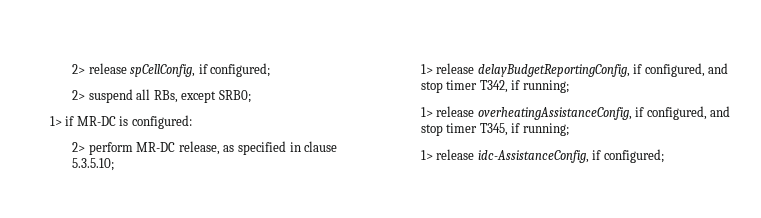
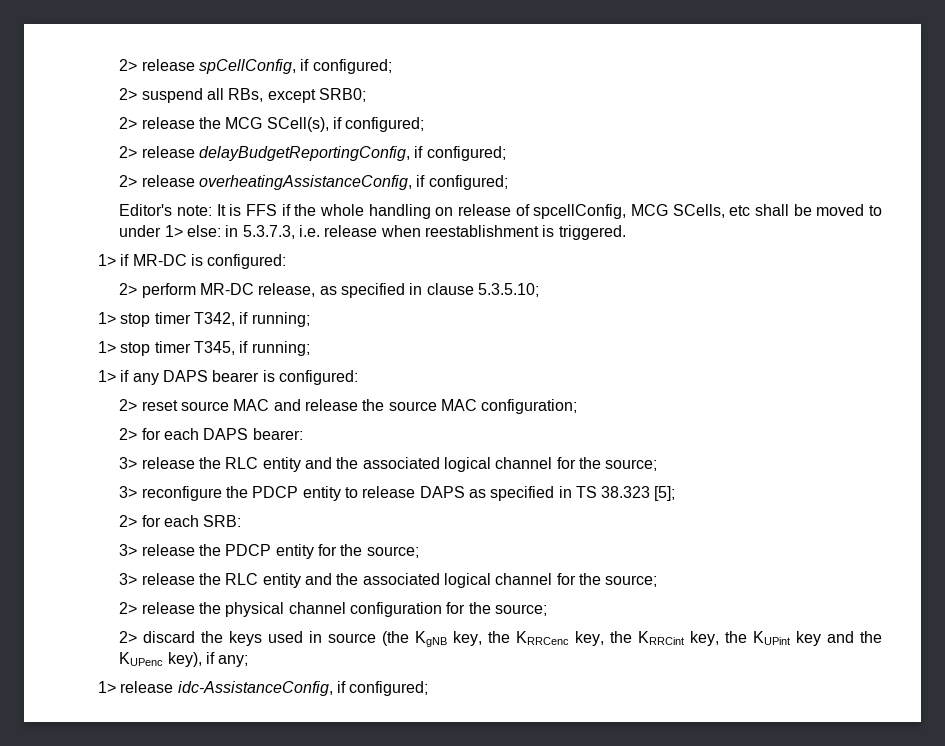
+ 2> release the MCG SCell(s), if configured;
+ 2> release delayBudgetReportingConfig, if configured;
+ 2> release overheatingAssistanceConfig, if configured;
+ Editor's note: It is FFS if the whole handling on release of spcellConfig, MCG SCells, etc shall be moved to under 1> else: in 5.3.7.3, i.e. release when reestablishment is triggered.
- 1> release delayBudgetReportingConfig, if configured, and stop timer T342, if running;
+ 1> stop timer T342, if running;
- 1> release overheatingAssistanceConfig, if configured, and stop timer T345, if running;
+ 1> stop timer T345, if running;
+ 1> if any DAPS bearer is configured:
+ 2> reset source MAC and release the source MAC configuration;
+ 2> for each DAPS bearer:
+ 3> release the RLC entity and the associated logical channel for the source;
+ 3> reconfigure the PDCP entity to release DAPS as specified in TS 38.323 [5];
+ 2> for each SRB:
+ 3> release the PDCP entity for the source;
+ 3> release the RLC entity and the associated logical channel for the source;
+ 2> release the physical channel configuration for the source;
+ 2> discard the keys used in source (the KgNB key, the KRRCenc key, the KRRCint key, the KUPint key and the KUPenc key), if any;

